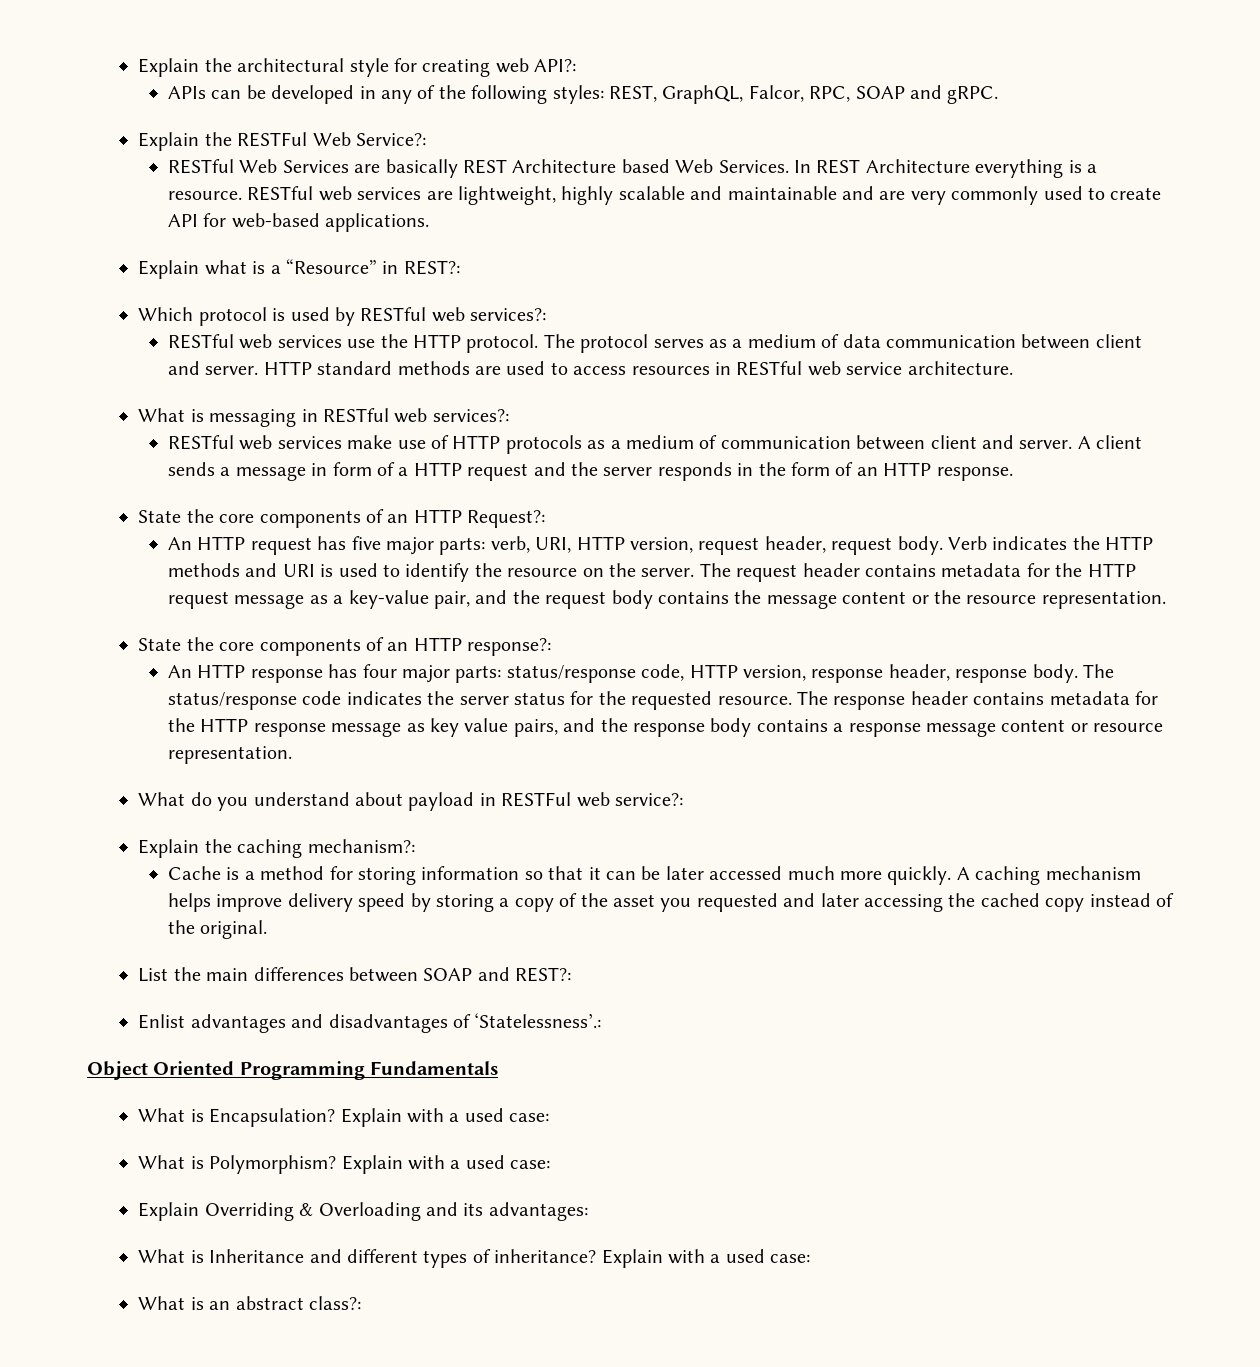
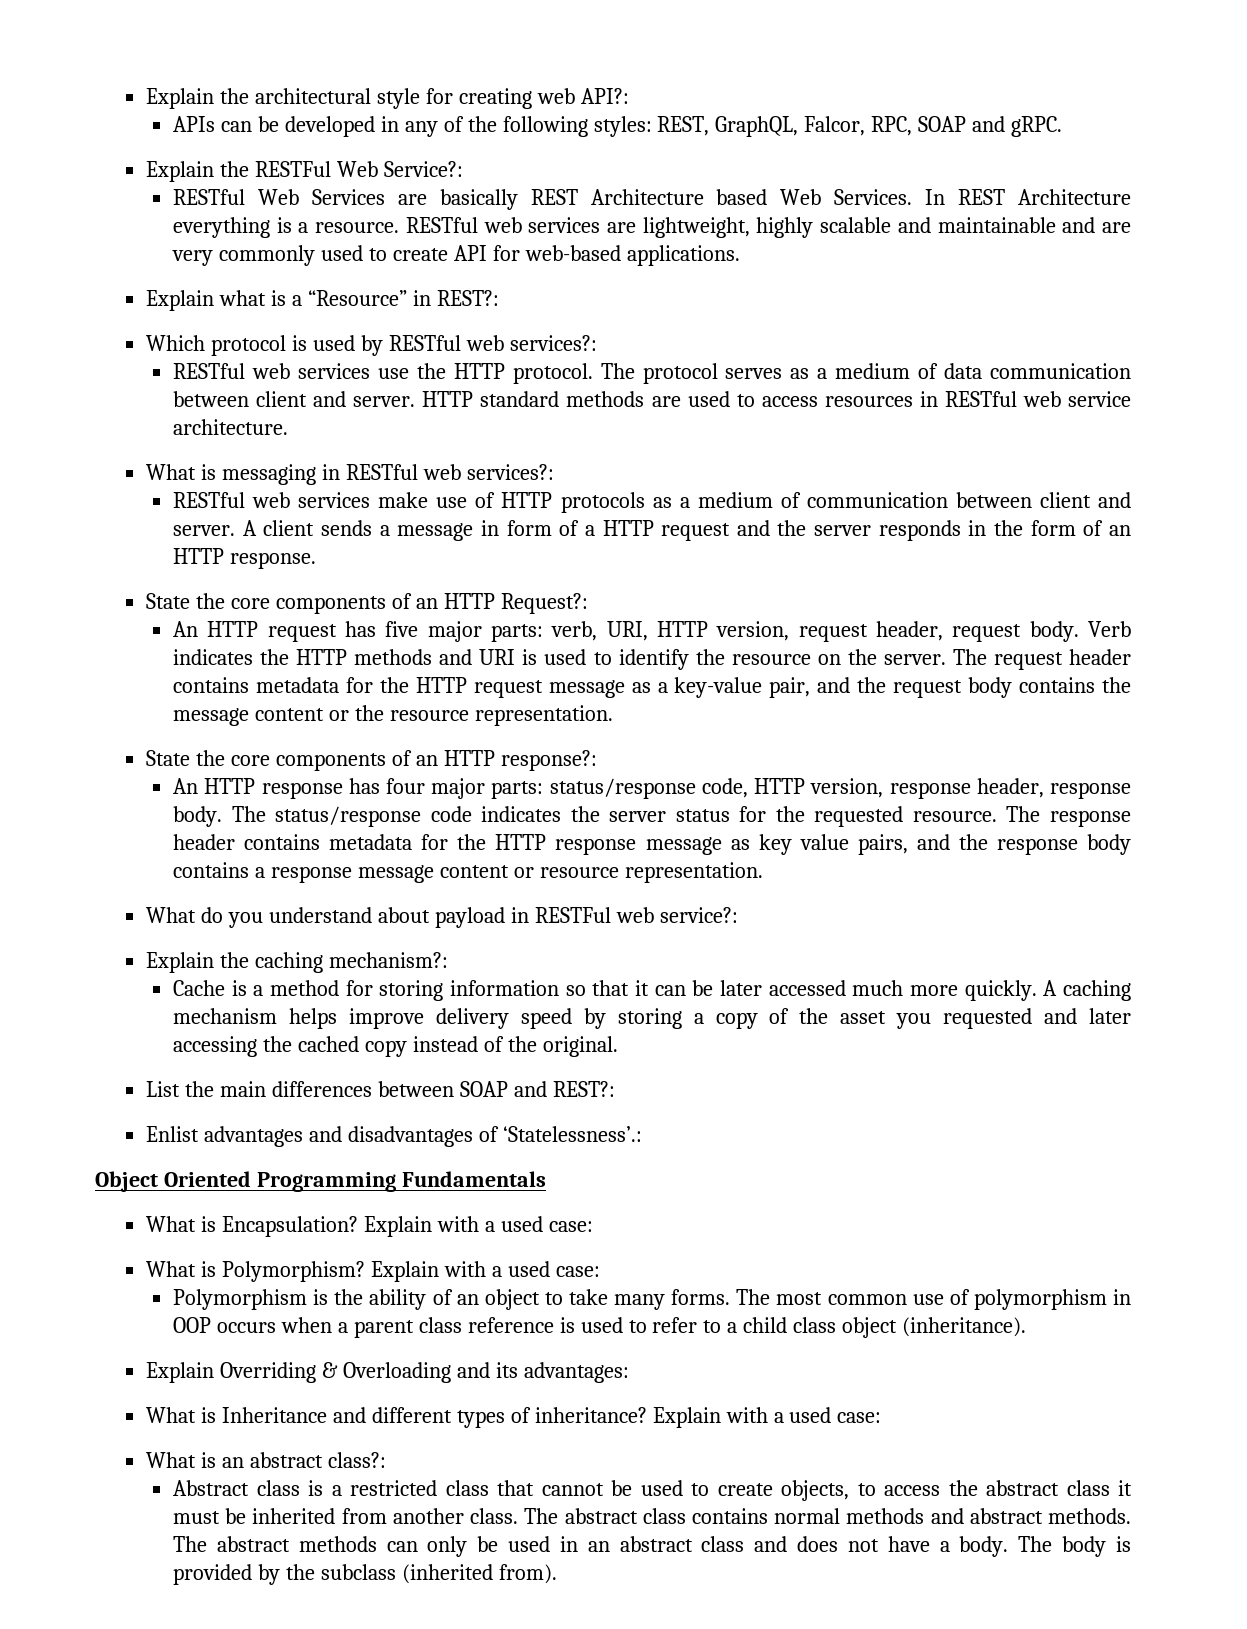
+ Polymorphism is the ability of an object to take many forms. The most common use of polymorphism in OOP occurs when a parent class reference is used to refer to a child class object (inheritance).
+ Abstract class is a restricted class that cannot be used to create objects, to access the abstract class it must be inherited from another class. The abstract class contains normal methods and abstract methods. The abstract methods can only be used in an abstract class and does not have a body. The body is provided by the subclass (inherited from).

